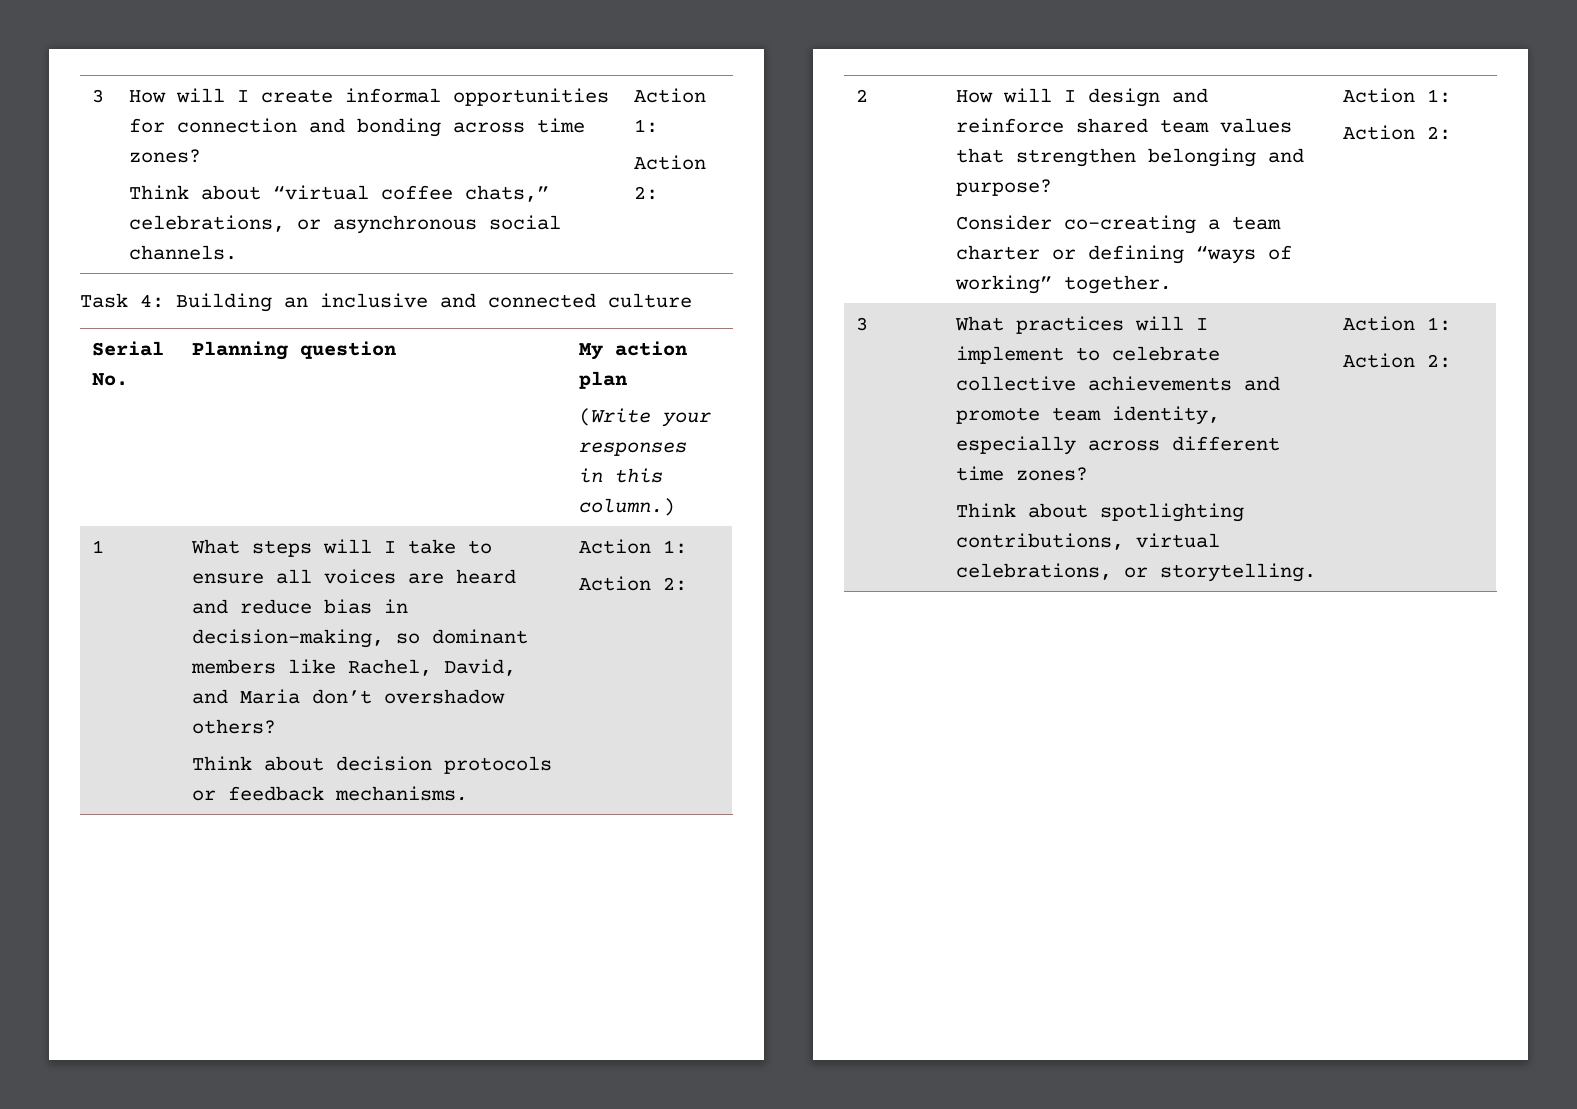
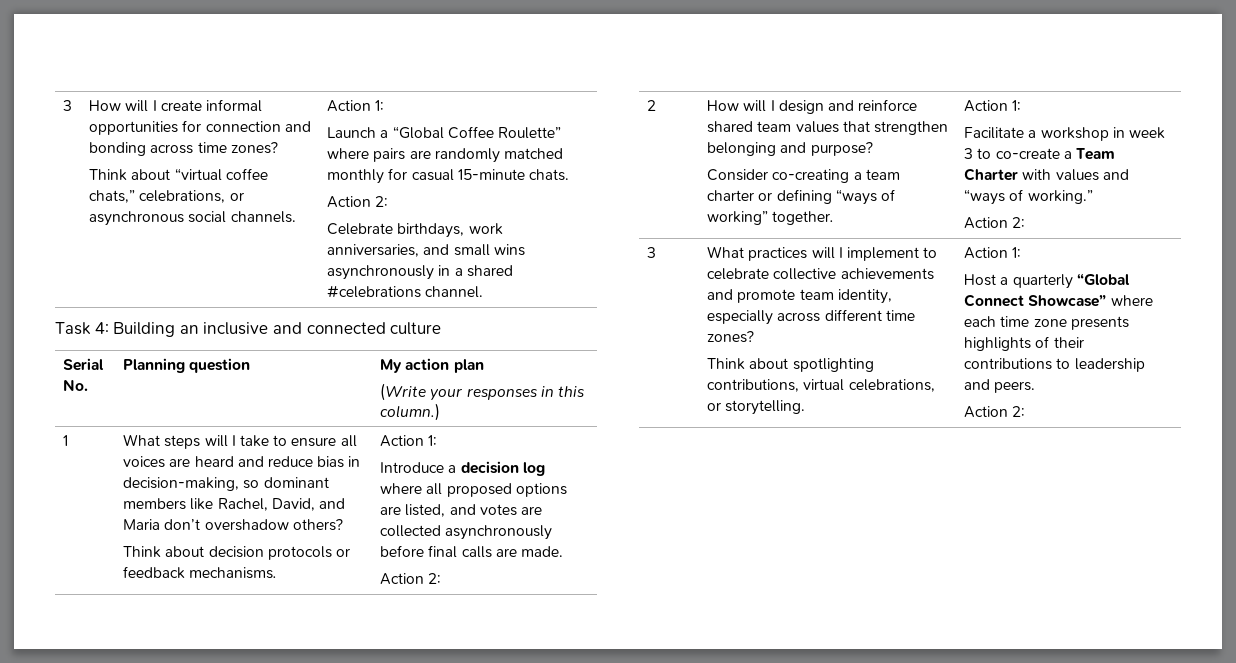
  Think about “virtual coffee chats,” celebrations, or asynchronous social channels. | Action 1:
+ Launch a “Global Coffee Roulette” where pairs are randomly matched monthly for casual 15-minute chats.
  Action 2:
+ Celebrate birthdays, work anniversaries, and small wins asynchronously in a shared #celebrations channel.
+ Introduce a decision log where all proposed options are listed, and votes are collected asynchronously before final calls are made.
+ Facilitate a workshop in week 3 to co-create a Team Charter with values and “ways of working.”
+ Host a quarterly “Global Connect Showcase” where each time zone presents highlights of their contributions to leadership and peers.

